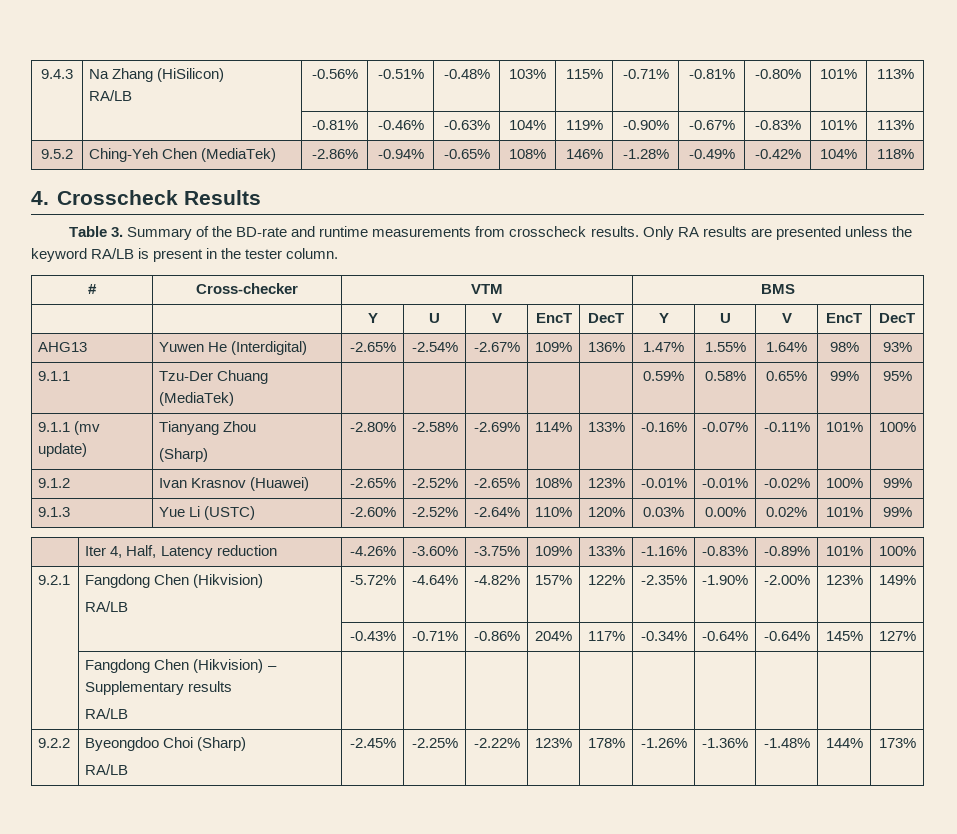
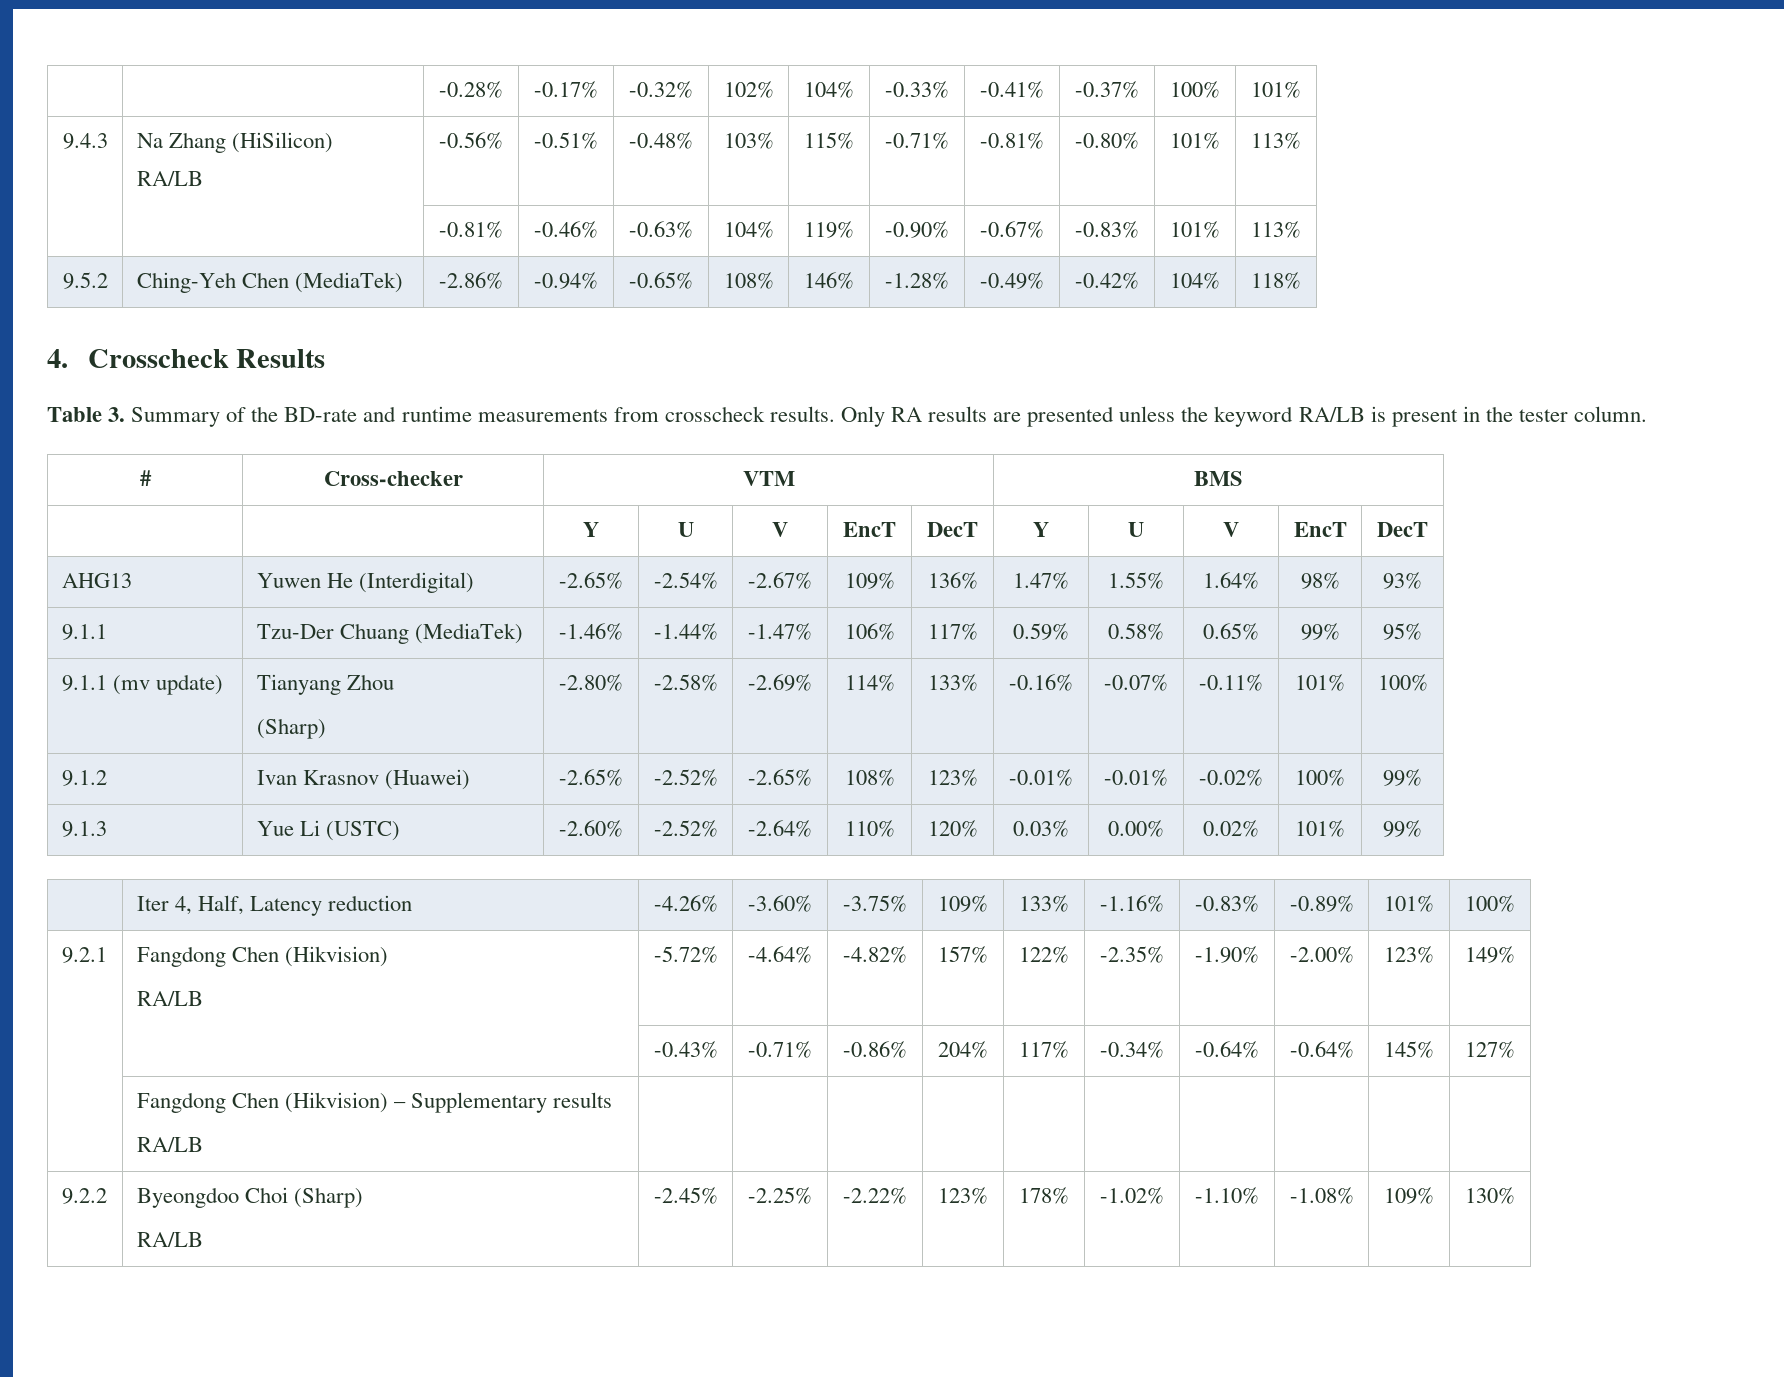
+ | | -0.28% | -0.17% | -0.32% | 102% | 104% | -0.33% | -0.41% | -0.37% | 100% | 101%
- 9.1.1 | Tzu-Der Chuang (MediaTek) | | | | | | 0.59% | 0.58% | 0.65% | 99% | 95%
+ 9.1.1 | Tzu-Der Chuang (MediaTek) | -1.46% | -1.44% | -1.47% | 106% | 117% | 0.59% | 0.58% | 0.65% | 99% | 95%
  9.2.2 | Byeongdoo Choi (Sharp)
- RA/LB | -2.45% | -2.25% | -2.22% | 123% | 178% | -1.26% | -1.36% | -1.48% | 144% | 173%
+ RA/LB | -2.45% | -2.25% | -2.22% | 123% | 178% | -1.02% | -1.10% | -1.08% | 109% | 130%

